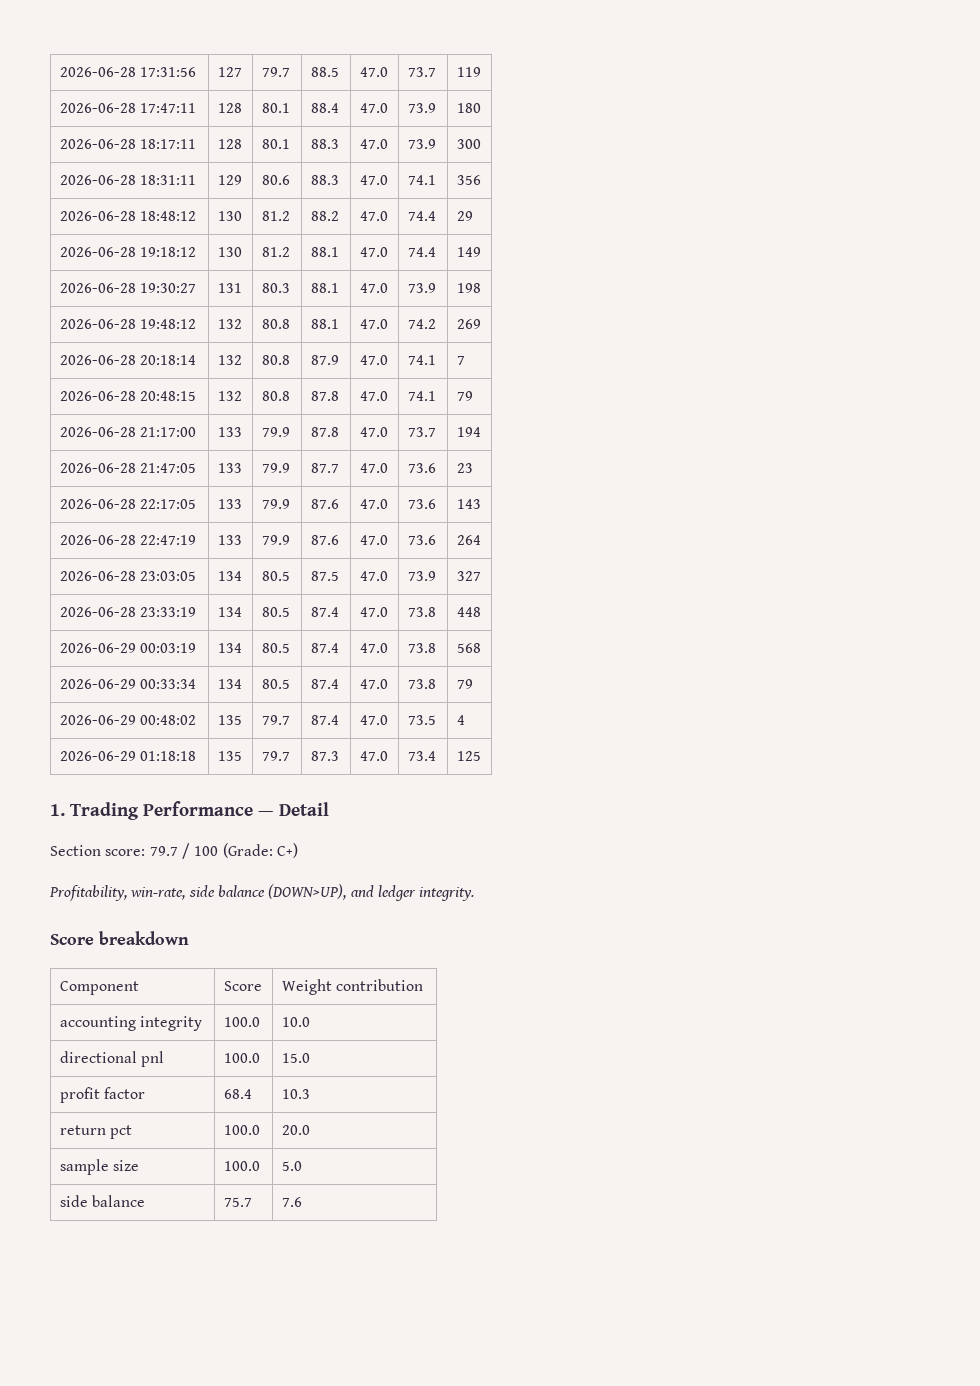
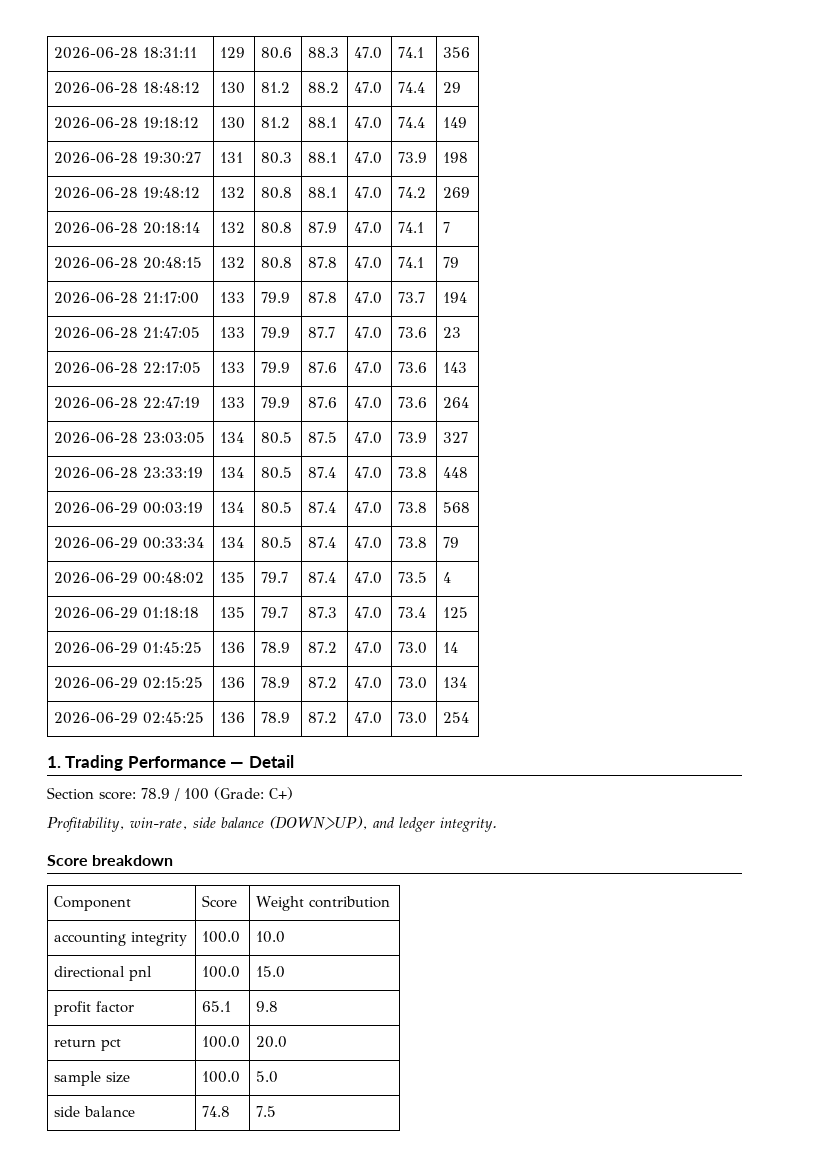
- 2026-06-28 17:31:56 | 127 | 79.7 | 88.5 | 47.0 | 73.7 | 119
- 2026-06-28 17:47:11 | 128 | 80.1 | 88.4 | 47.0 | 73.9 | 180
- 2026-06-28 18:17:11 | 128 | 80.1 | 88.3 | 47.0 | 73.9 | 300
+ 2026-06-29 01:45:25 | 136 | 78.9 | 87.2 | 47.0 | 73.0 | 14
+ 2026-06-29 02:15:25 | 136 | 78.9 | 87.2 | 47.0 | 73.0 | 134
+ 2026-06-29 02:45:25 | 136 | 78.9 | 87.2 | 47.0 | 73.0 | 254
- Section score: 79.7 / 100 (Grade: C+)
+ Section score: 78.9 / 100 (Grade: C+)
- profit factor | 68.4 | 10.3
+ profit factor | 65.1 | 9.8
- side balance | 75.7 | 7.6
+ side balance | 74.8 | 7.5

